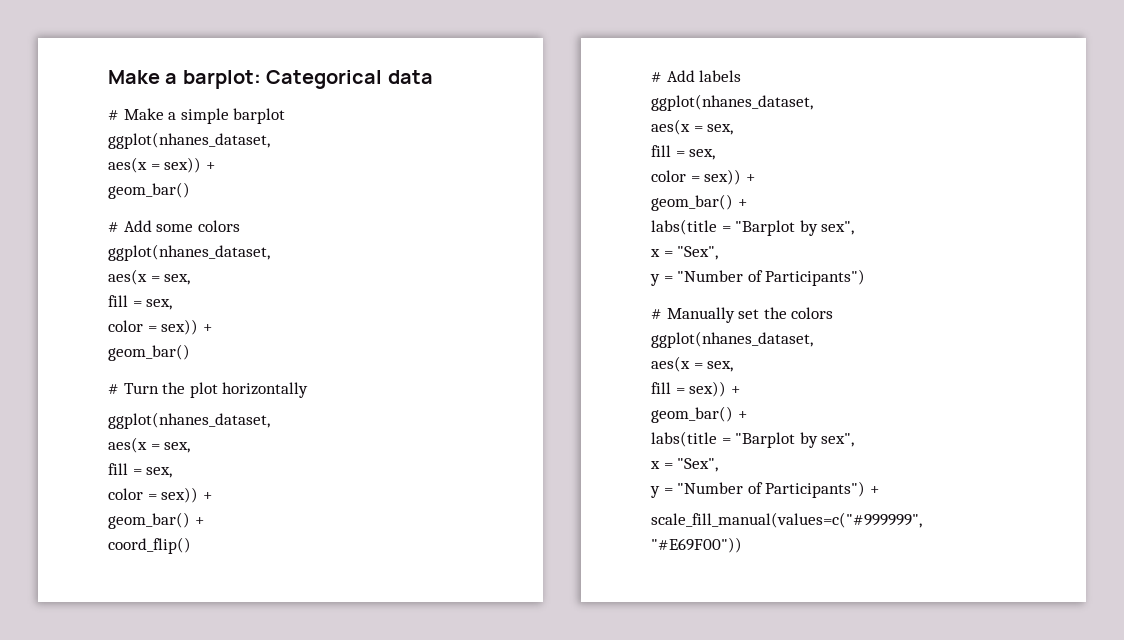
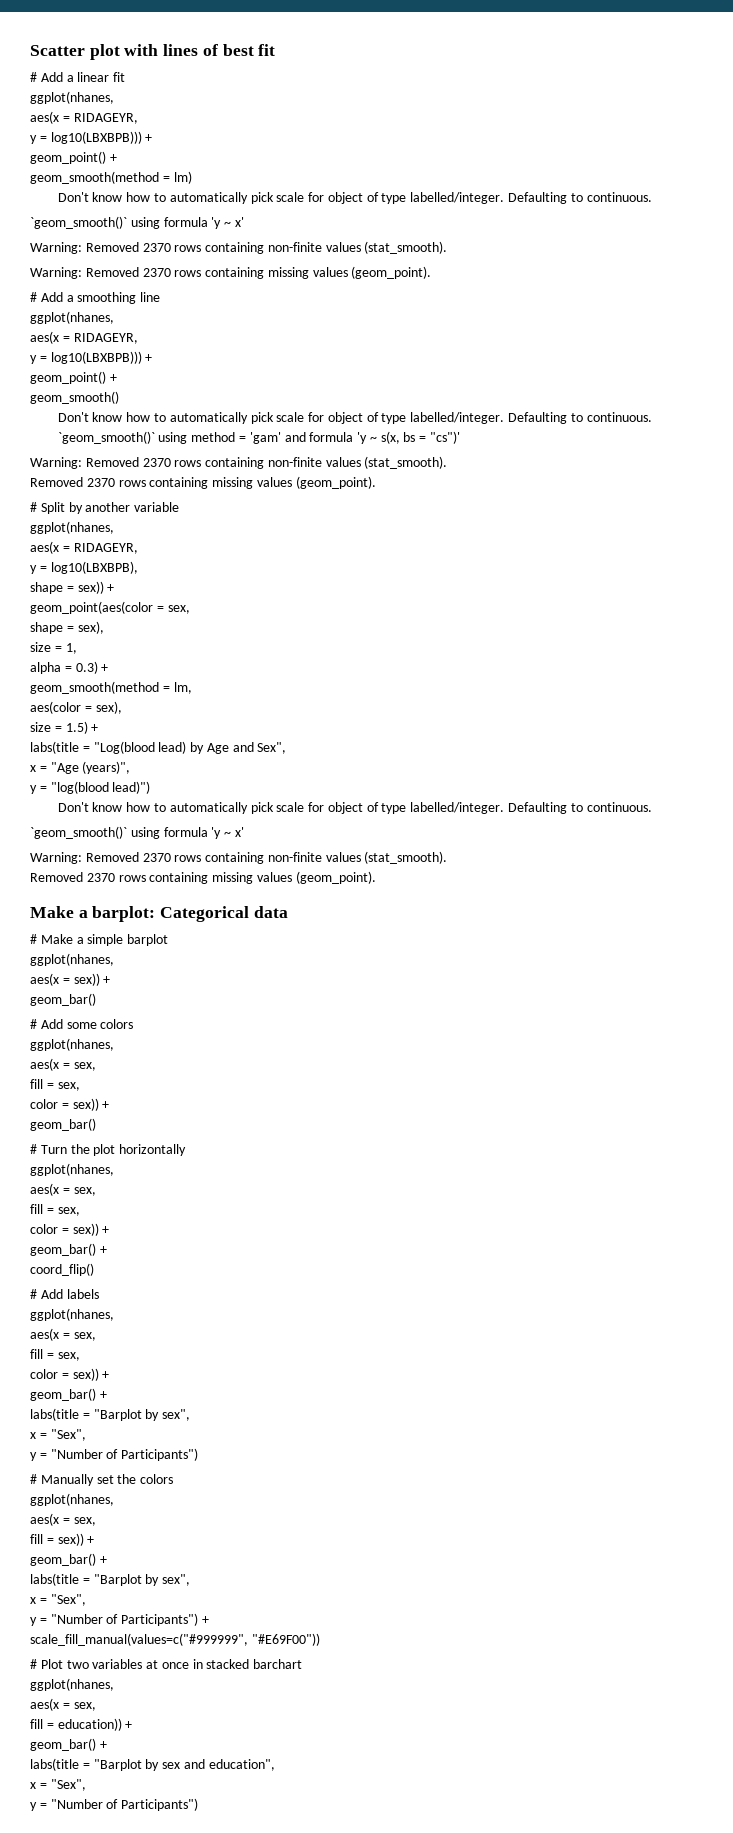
+ Scatter plot with lines of best fit
+ # Add a linear fit
+ ggplot(nhanes,
+ aes(x = RIDAGEYR,
+ y = log10(LBXBPB))) +
+ geom_point() +
+ geom_smooth(method = lm)
+ Don't know how to automatically pick scale for object of type labelled/integer. Defaulting to continuous.
+ `geom_smooth()` using formula 'y ~ x'
+ Warning: Removed 2370 rows containing non-finite values (stat_smooth).
+ Warning: Removed 2370 rows containing missing values (geom_point).
+ # Add a smoothing line
+ ggplot(nhanes,
+ aes(x = RIDAGEYR,
+ y = log10(LBXBPB))) +
+ geom_point() +
+ geom_smooth()
+ Don't know how to automatically pick scale for object of type labelled/integer. Defaulting to continuous.
+ `geom_smooth()` using method = 'gam' and formula 'y ~ s(x, bs = "cs")'
+ Warning: Removed 2370 rows containing non-finite values (stat_smooth).
+ Removed 2370 rows containing missing values (geom_point).
+ # Split by another variable
+ ggplot(nhanes,
+ aes(x = RIDAGEYR,
+ y = log10(LBXBPB),
+ shape = sex)) +
+ geom_point(aes(color = sex,
+ shape = sex),
+ size = 1,
+ alpha = 0.3) +
+ geom_smooth(method = lm,
+ aes(color = sex),
+ size = 1.5) +
+ labs(title = "Log(blood lead) by Age and Sex",
+ x = "Age (years)",
+ y = "log(blood lead)")
+ Don't know how to automatically pick scale for object of type labelled/integer. Defaulting to continuous.
+ `geom_smooth()` using formula 'y ~ x'
+ Warning: Removed 2370 rows containing non-finite values (stat_smooth).
+ Removed 2370 rows containing missing values (geom_point).
  # Make a simple barplot
- ggplot(nhanes_dataset,
+ ggplot(nhanes,
  # Add some colors
- ggplot(nhanes_dataset,
+ ggplot(nhanes,
  # Turn the plot horizontally
- ggplot(nhanes_dataset,
+ ggplot(nhanes,
  # Add labels
- ggplot(nhanes_dataset,
+ ggplot(nhanes,
  # Manually set the colors
- ggplot(nhanes_dataset,
+ ggplot(nhanes,
+ # Plot two variables at once in stacked barchart
+ ggplot(nhanes,
+ aes(x = sex,
+ fill = education)) +
+ geom_bar() +
+ labs(title = "Barplot by sex and education",
+ x = "Sex",
+ y = "Number of Participants")

